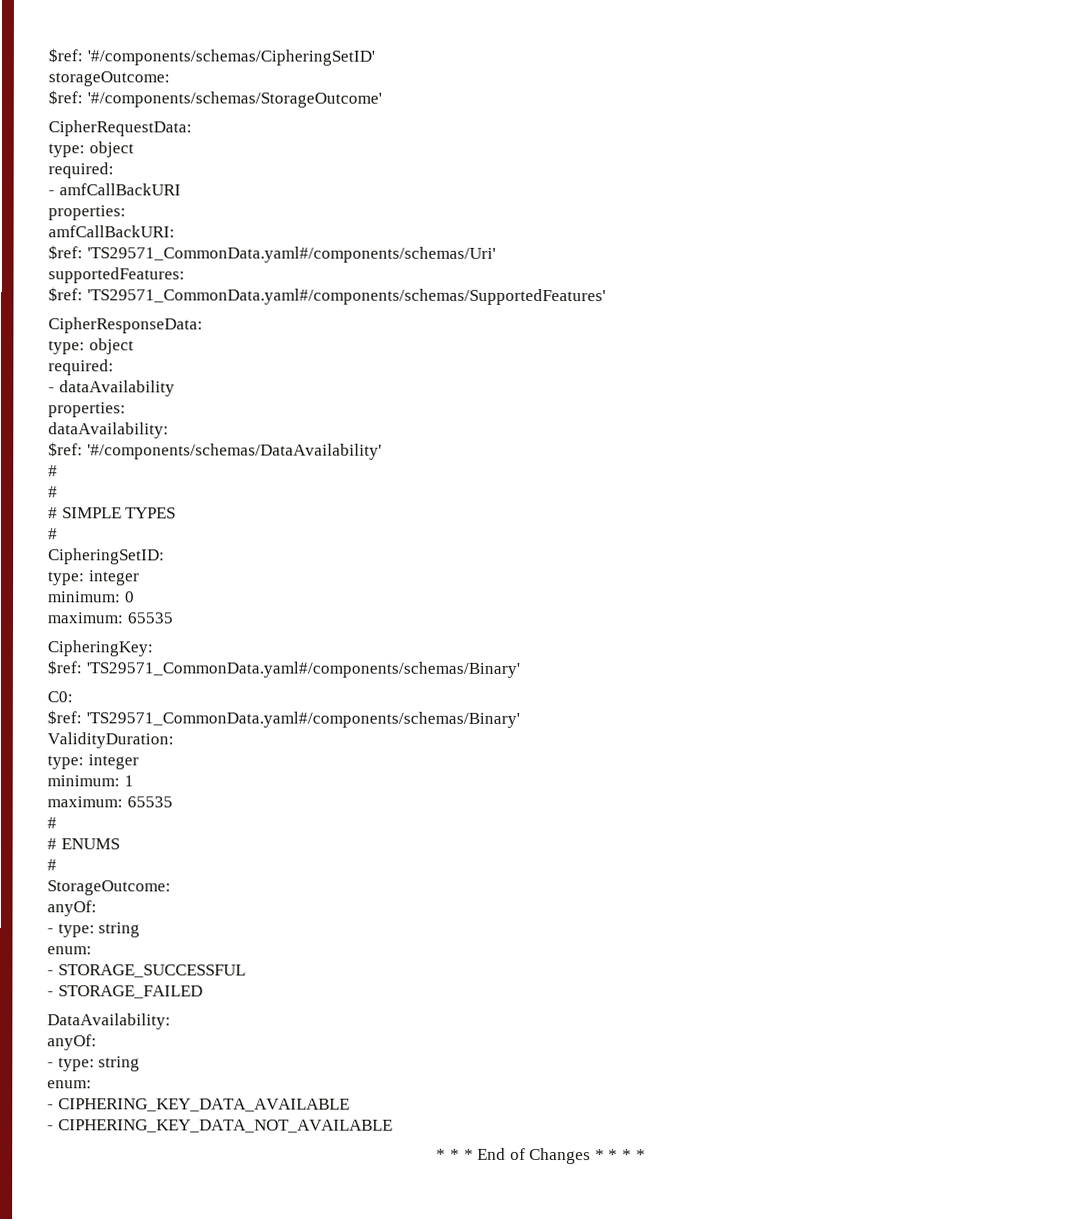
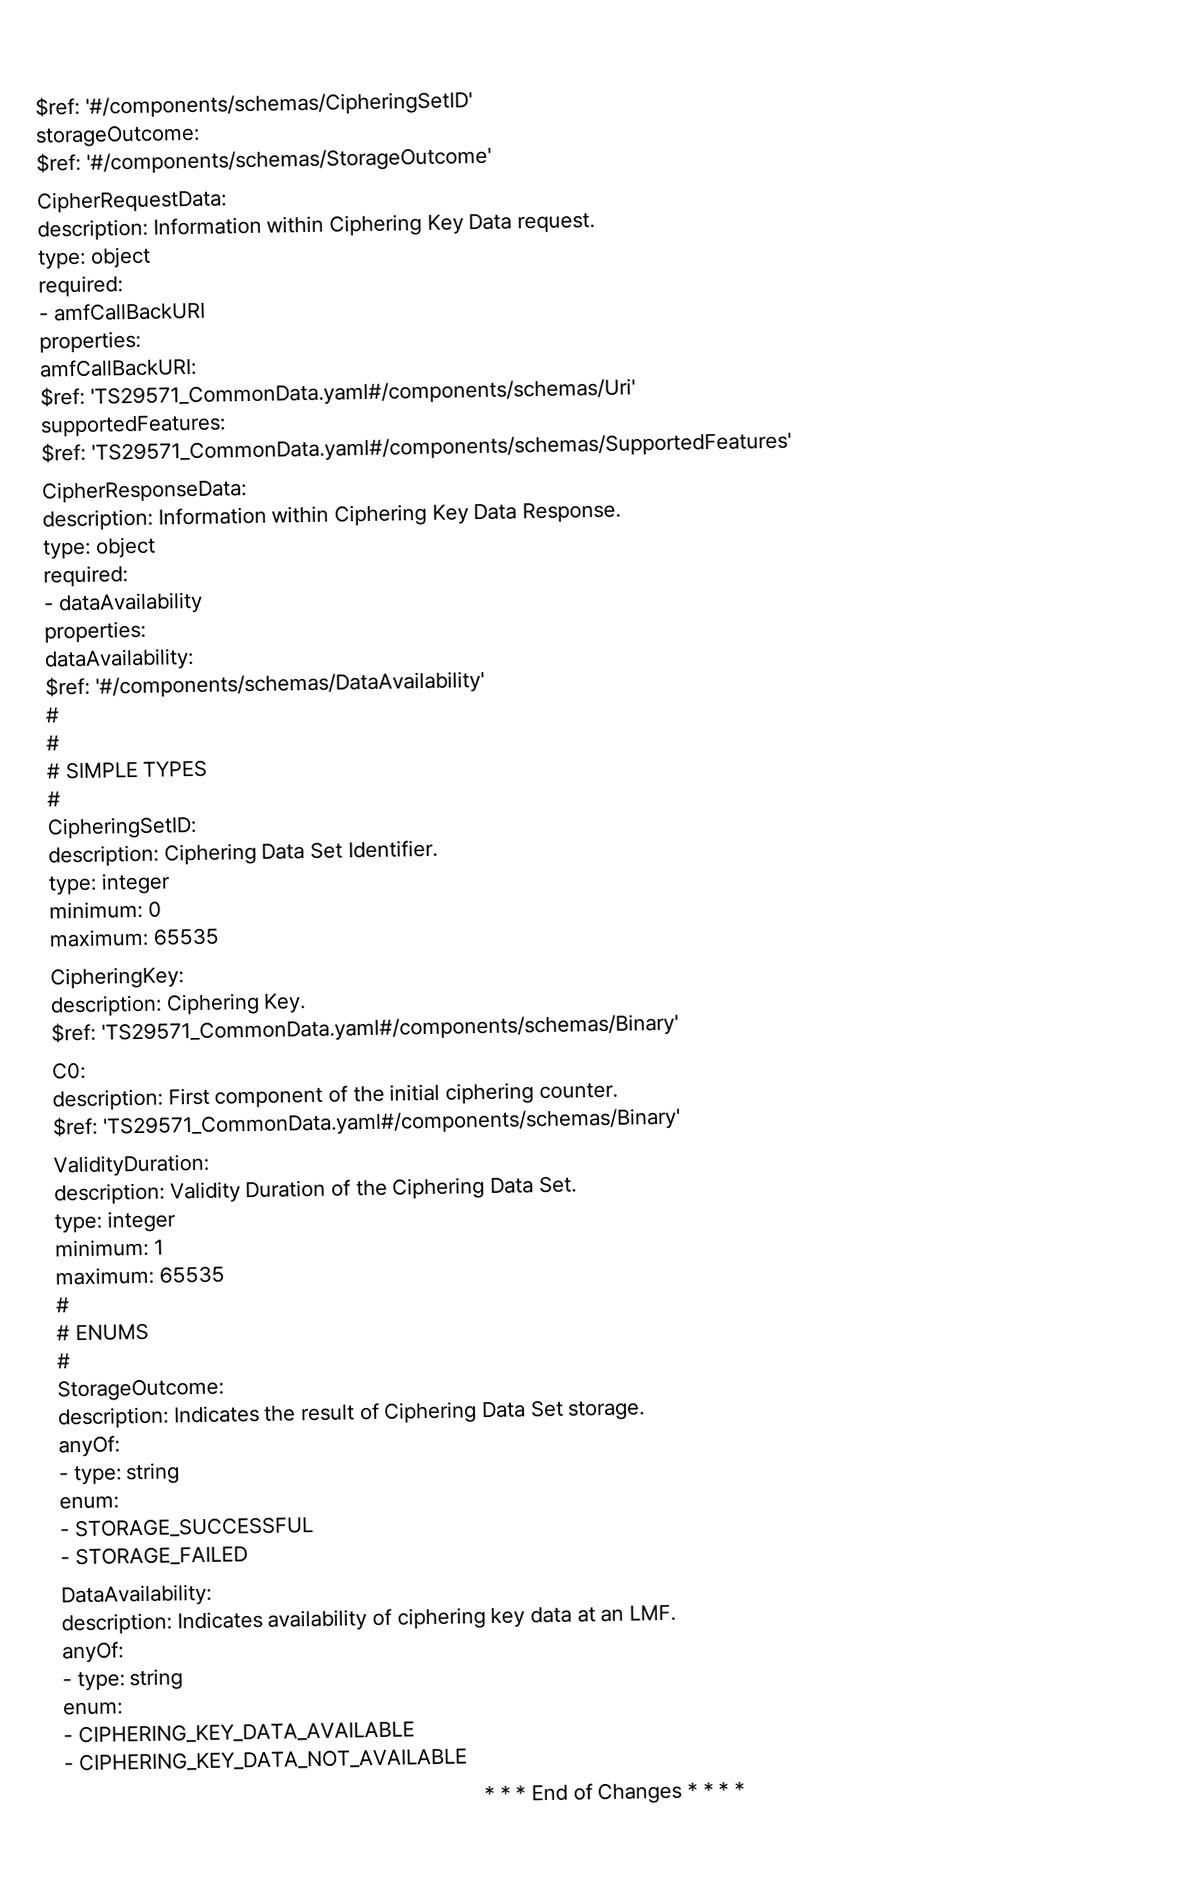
+ description: Information within Ciphering Key Data request.
+ description: Information within Ciphering Key Data Response.
+ description: Ciphering Data Set Identifier.
+ description: Ciphering Key.
  C0:
+ description: First component of the initial ciphering counter.
  $ref: 'TS29571_CommonData.yaml#/components/schemas/Binary'
  ValidityDuration:
+ description: Validity Duration of the Ciphering Data Set.
+ description: Indicates the result of Ciphering Data Set storage.
+ description: Indicates availability of ciphering key data at an LMF.

